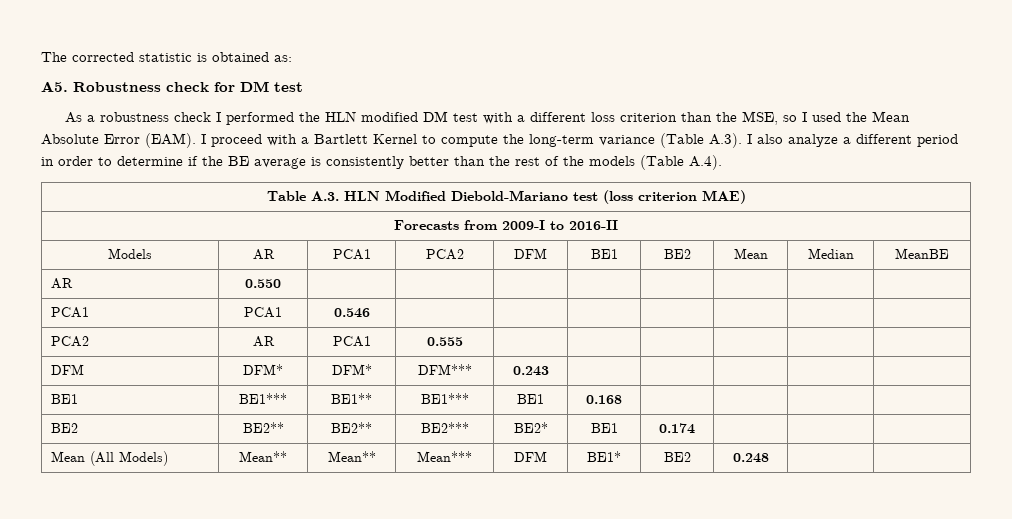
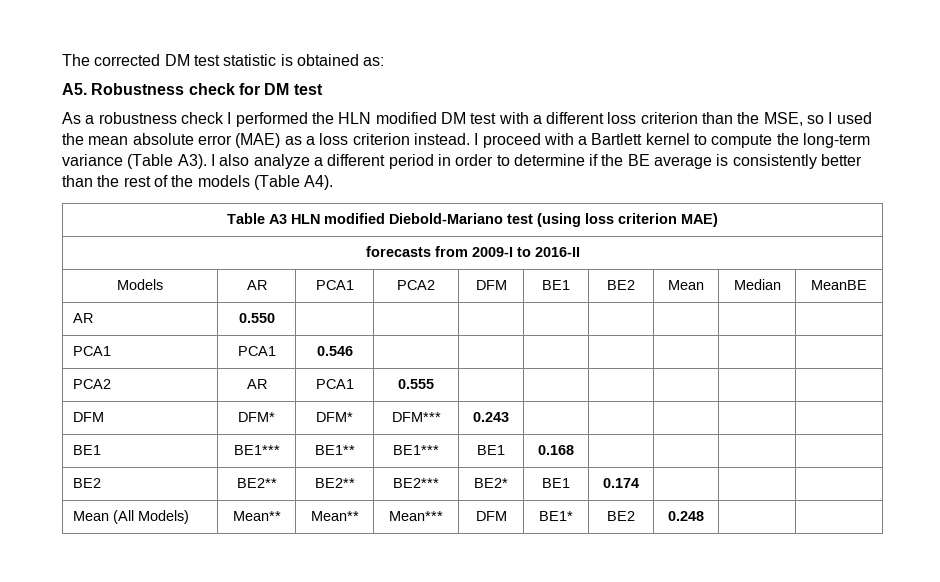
- The corrected statistic is obtained as:
+ The corrected DM test statistic is obtained as:
- As a robustness check I performed the HLN modified DM test with a different loss criterion than the MSE, so I used the Mean Absolute Error (EAM).
+ As a robustness check I performed the HLN modified DM test with a different loss criterion than the MSE, so I used the mean absolute error (MAE) as a loss criterion instead.
- I proceed with a Bartlett Kernel to compute the long-term variance (Table A.3). I also analyze a different period in order to determine if the BE average is consistently better than the rest of the models (Table A.4).
+ I proceed with a Bartlett kernel to compute the long-term variance (Table A3). I also analyze a different period in order to determine if the BE average is consistently better than the rest of the models (Table A4).
- Table A.3. HLN Modified Diebold-Mariano test (loss criterion MAE)
+ Table A3 HLN modified Diebold-Mariano test (using loss criterion MAE)
- Forecasts from 2009-I to 2016-II
+ forecasts from 2009-I to 2016-II

